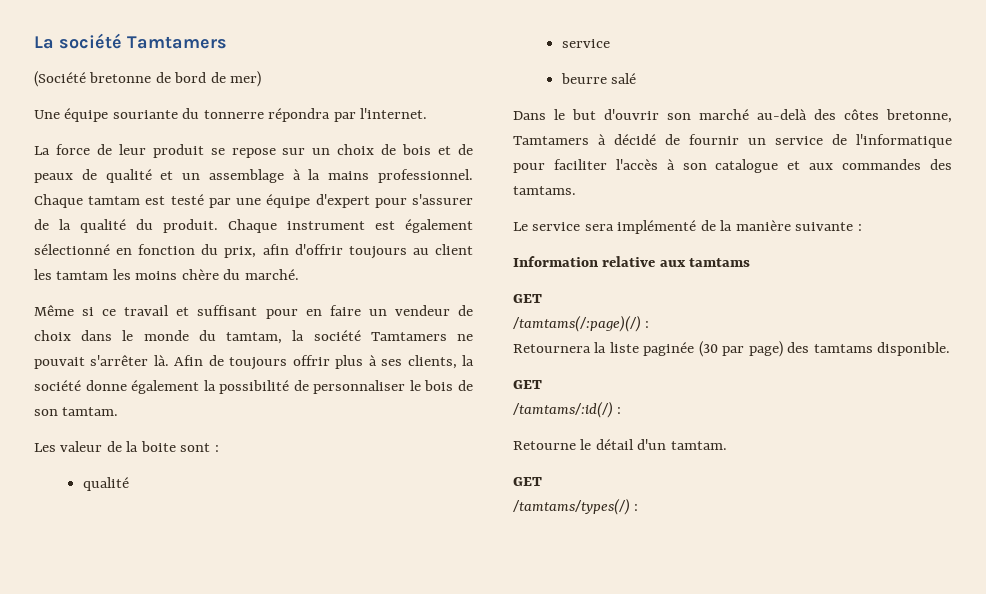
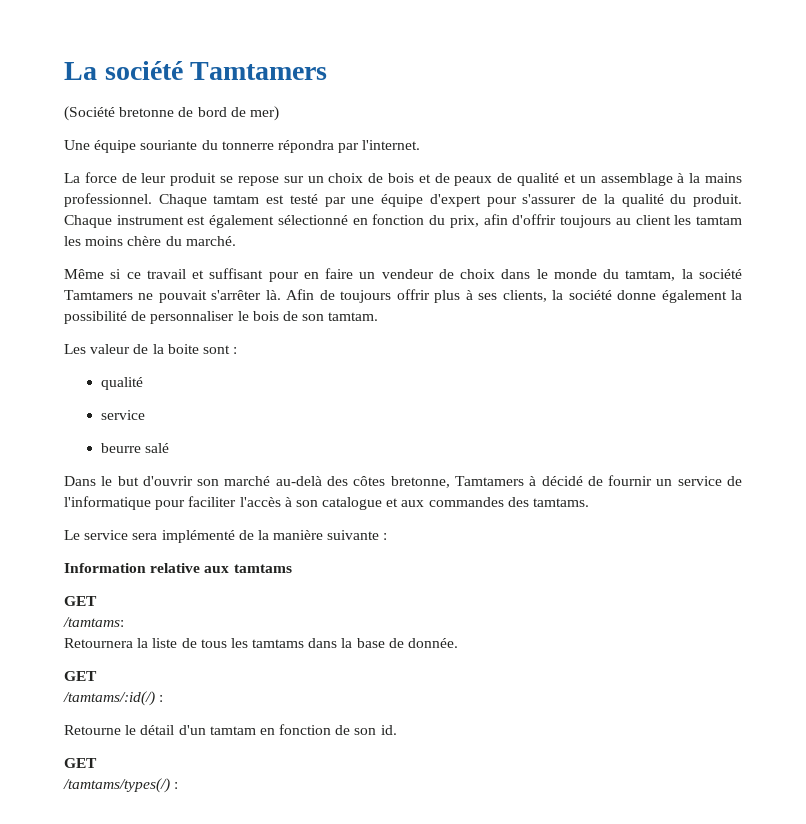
- /tamtams(/:page)(/) :
+ /tamtams:
- Retournera la liste paginée (30 par page) des tamtams disponible.
+ Retournera la liste de tous les tamtams dans la base de donnée.
- Retourne le détail d'un tamtam.
+ Retourne le détail d'un tamtam en fonction de son id.

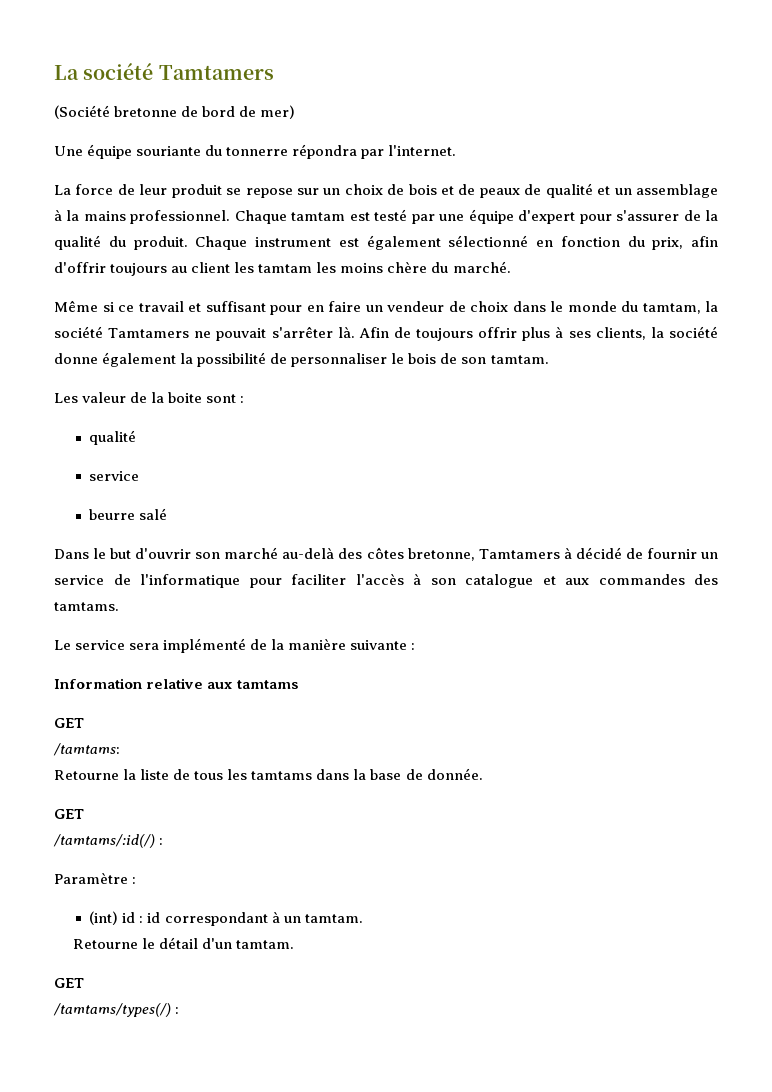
- Retournera la liste de tous les tamtams dans la base de donnée.
+ Retourne la liste de tous les tamtams dans la base de donnée.
- Retourne le détail d'un tamtam en fonction de son id.
+ Paramètre :
+ (int) id : id correspondant à un tamtam.
+ Retourne le détail d'un tamtam.

